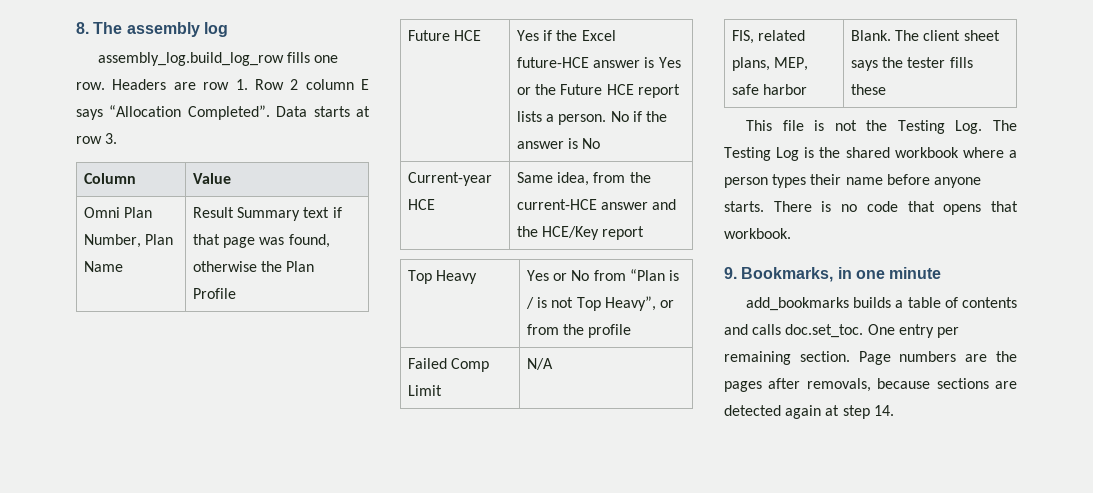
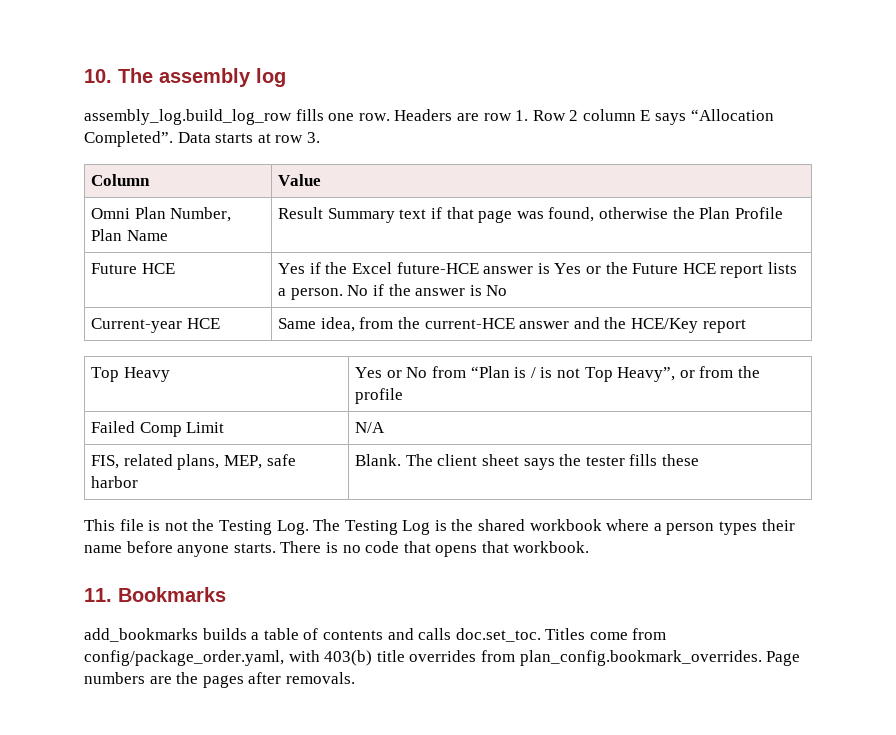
- 8. The assembly log
+ 10. The assembly log
- 9. Bookmarks, in one minute
+ 11. Bookmarks
- add_bookmarks builds a table of contents and calls doc.set_toc. One entry per remaining section. Page numbers are the pages after removals, because sections are detected again at step 14.
+ add_bookmarks builds a table of contents and calls doc.set_toc. Titles come from config/package_order.yaml, with 403(b) title overrides from plan_config.bookmark_overrides. Page numbers are the pages after removals.

